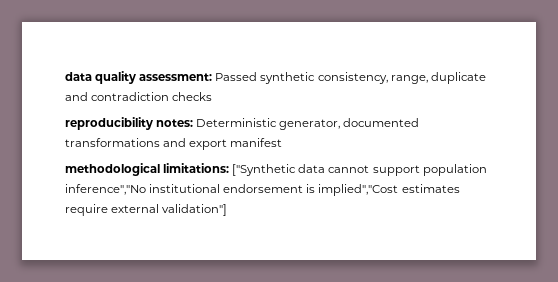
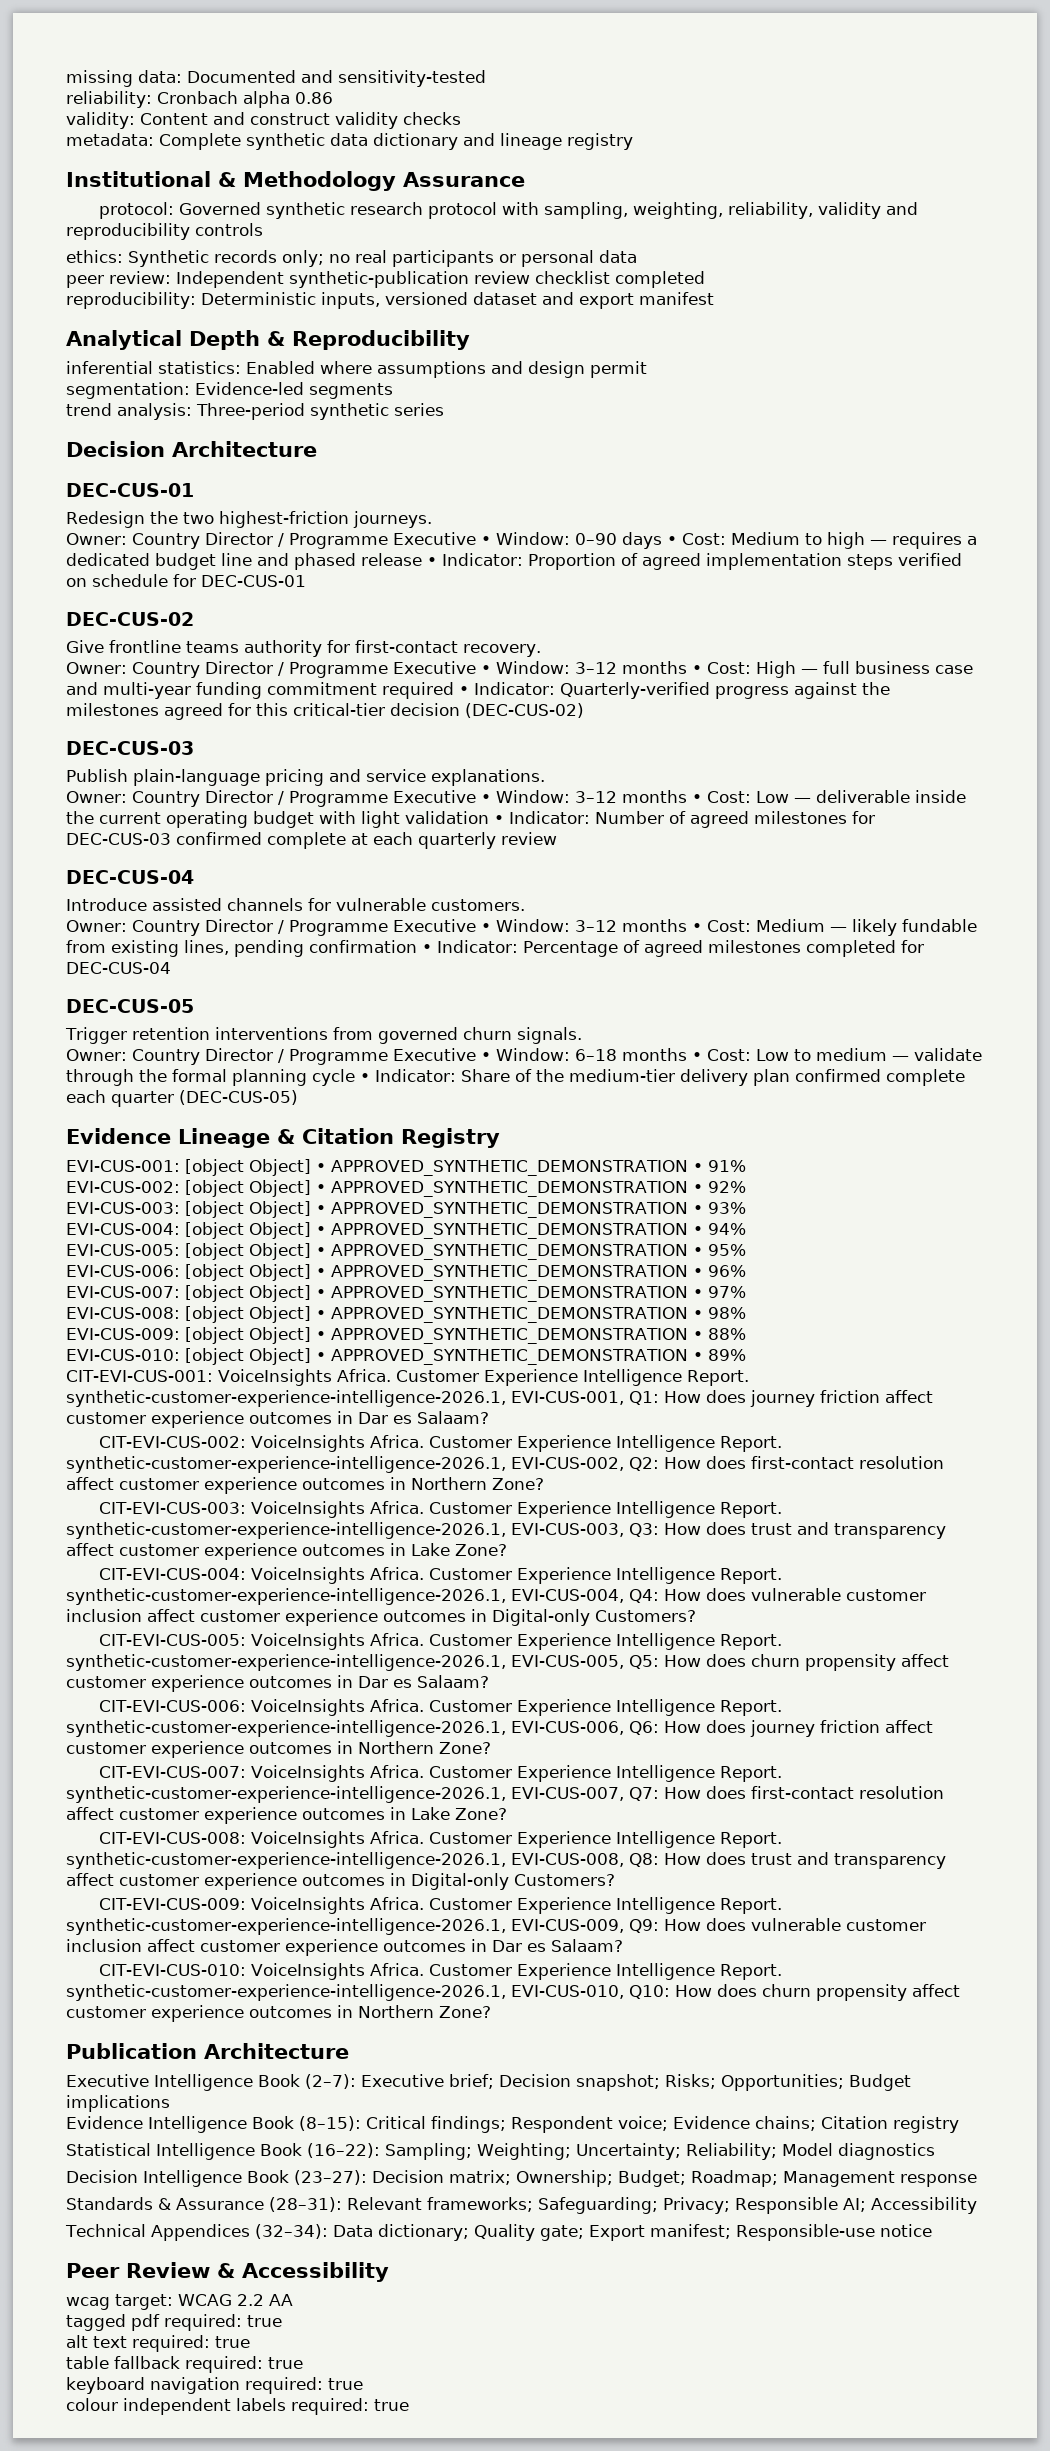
- data quality assessment: Passed synthetic consistency, range, duplicate and contradiction checks
- reproducibility notes: Deterministic generator, documented transformations and export manifest
- methodological limitations: ["Synthetic data cannot support population inference","No institutional endorsement is implied","Cost estimates require external validation"]
+ missing data: Documented and sensitivity-tested
+ reliability: Cronbach alpha 0.86
+ validity: Content and construct validity checks
+ metadata: Complete synthetic data dictionary and lineage registry
+ Institutional & Methodology Assurance
+ protocol: Governed synthetic research protocol with sampling, weighting, reliability, validity and reproducibility controls
+ ethics: Synthetic records only; no real participants or personal data
+ peer review: Independent synthetic-publication review checklist completed
+ reproducibility: Deterministic inputs, versioned dataset and export manifest
+ Analytical Depth & Reproducibility
+ inferential statistics: Enabled where assumptions and design permit
+ segmentation: Evidence-led segments
+ trend analysis: Three-period synthetic series
+ Decision Architecture
+ DEC-CUS-01
+ Redesign the two highest-friction journeys.
+ Owner: Country Director / Programme Executive • Window: 0–90 days • Cost: Medium to high — requires a dedicated budget line and phased release • Indicator: Proportion of agreed implementation steps verified on schedule for DEC-CUS-01
+ DEC-CUS-02
+ Give frontline teams authority for first-contact recovery.
+ Owner: Country Director / Programme Executive • Window: 3–12 months • Cost: High — full business case and multi-year funding commitment required • Indicator: Quarterly-verified progress against the milestones agreed for this critical-tier decision (DEC-CUS-02)
+ DEC-CUS-03
+ Publish plain-language pricing and service explanations.
+ Owner: Country Director / Programme Executive • Window: 3–12 months • Cost: Low — deliverable inside the current operating budget with light validation • Indicator: Number of agreed milestones for DEC-CUS-03 confirmed complete at each quarterly review
+ DEC-CUS-04
+ Introduce assisted channels for vulnerable customers.
+ Owner: Country Director / Programme Executive • Window: 3–12 months • Cost: Medium — likely fundable from existing lines, pending confirmation • Indicator: Percentage of agreed milestones completed for DEC-CUS-04
+ DEC-CUS-05
+ Trigger retention interventions from governed churn signals.
+ Owner: Country Director / Programme Executive • Window: 6–18 months • Cost: Low to medium — validate through the formal planning cycle • Indicator: Share of the medium-tier delivery plan confirmed complete each quarter (DEC-CUS-05)
+ Evidence Lineage & Citation Registry
+ EVI-CUS-001: [object Object] • APPROVED_SYNTHETIC_DEMONSTRATION • 91%
+ EVI-CUS-002: [object Object] • APPROVED_SYNTHETIC_DEMONSTRATION • 92%
+ EVI-CUS-003: [object Object] • APPROVED_SYNTHETIC_DEMONSTRATION • 93%
+ EVI-CUS-004: [object Object] • APPROVED_SYNTHETIC_DEMONSTRATION • 94%
+ EVI-CUS-005: [object Object] • APPROVED_SYNTHETIC_DEMONSTRATION • 95%
+ EVI-CUS-006: [object Object] • APPROVED_SYNTHETIC_DEMONSTRATION • 96%
+ EVI-CUS-007: [object Object] • APPROVED_SYNTHETIC_DEMONSTRATION • 97%
+ EVI-CUS-008: [object Object] • APPROVED_SYNTHETIC_DEMONSTRATION • 98%
+ EVI-CUS-009: [object Object] • APPROVED_SYNTHETIC_DEMONSTRATION • 88%
+ EVI-CUS-010: [object Object] • APPROVED_SYNTHETIC_DEMONSTRATION • 89%
+ CIT-EVI-CUS-001: VoiceInsights Africa. Customer Experience Intelligence Report. synthetic-customer-experience-intelligence-2026.1, EVI-CUS-001, Q1: How does journey friction affect customer experience outcomes in Dar es Salaam?
+ CIT-EVI-CUS-002: VoiceInsights Africa. Customer Experience Intelligence Report. synthetic-customer-experience-intelligence-2026.1, EVI-CUS-002, Q2: How does first-contact resolution affect customer experience outcomes in Northern Zone?
+ CIT-EVI-CUS-003: VoiceInsights Africa. Customer Experience Intelligence Report. synthetic-customer-experience-intelligence-2026.1, EVI-CUS-003, Q3: How does trust and transparency affect customer experience outcomes in Lake Zone?
+ CIT-EVI-CUS-004: VoiceInsights Africa. Customer Experience Intelligence Report. synthetic-customer-experience-intelligence-2026.1, EVI-CUS-004, Q4: How does vulnerable customer inclusion affect customer experience outcomes in Digital-only Customers?
+ CIT-EVI-CUS-005: VoiceInsights Africa. Customer Experience Intelligence Report. synthetic-customer-experience-intelligence-2026.1, EVI-CUS-005, Q5: How does churn propensity affect customer experience outcomes in Dar es Salaam?
+ CIT-EVI-CUS-006: VoiceInsights Africa. Customer Experience Intelligence Report. synthetic-customer-experience-intelligence-2026.1, EVI-CUS-006, Q6: How does journey friction affect customer experience outcomes in Northern Zone?
+ CIT-EVI-CUS-007: VoiceInsights Africa. Customer Experience Intelligence Report. synthetic-customer-experience-intelligence-2026.1, EVI-CUS-007, Q7: How does first-contact resolution affect customer experience outcomes in Lake Zone?
+ CIT-EVI-CUS-008: VoiceInsights Africa. Customer Experience Intelligence Report. synthetic-customer-experience-intelligence-2026.1, EVI-CUS-008, Q8: How does trust and transparency affect customer experience outcomes in Digital-only Customers?
+ CIT-EVI-CUS-009: VoiceInsights Africa. Customer Experience Intelligence Report. synthetic-customer-experience-intelligence-2026.1, EVI-CUS-009, Q9: How does vulnerable customer inclusion affect customer experience outcomes in Dar es Salaam?
+ CIT-EVI-CUS-010: VoiceInsights Africa. Customer Experience Intelligence Report. synthetic-customer-experience-intelligence-2026.1, EVI-CUS-010, Q10: How does churn propensity affect customer experience outcomes in Northern Zone?
+ Publication Architecture
+ Executive Intelligence Book (2–7): Executive brief; Decision snapshot; Risks; Opportunities; Budget implications
+ Evidence Intelligence Book (8–15): Critical findings; Respondent voice; Evidence chains; Citation registry
+ Statistical Intelligence Book (16–22): Sampling; Weighting; Uncertainty; Reliability; Model diagnostics
+ Decision Intelligence Book (23–27): Decision matrix; Ownership; Budget; Roadmap; Management response
+ Standards & Assurance (28–31): Relevant frameworks; Safeguarding; Privacy; Responsible AI; Accessibility
+ Technical Appendices (32–34): Data dictionary; Quality gate; Export manifest; Responsible-use notice
+ Peer Review & Accessibility
+ wcag target: WCAG 2.2 AA
+ tagged pdf required: true
+ alt text required: true
+ table fallback required: true
+ keyboard navigation required: true
+ colour independent labels required: true

